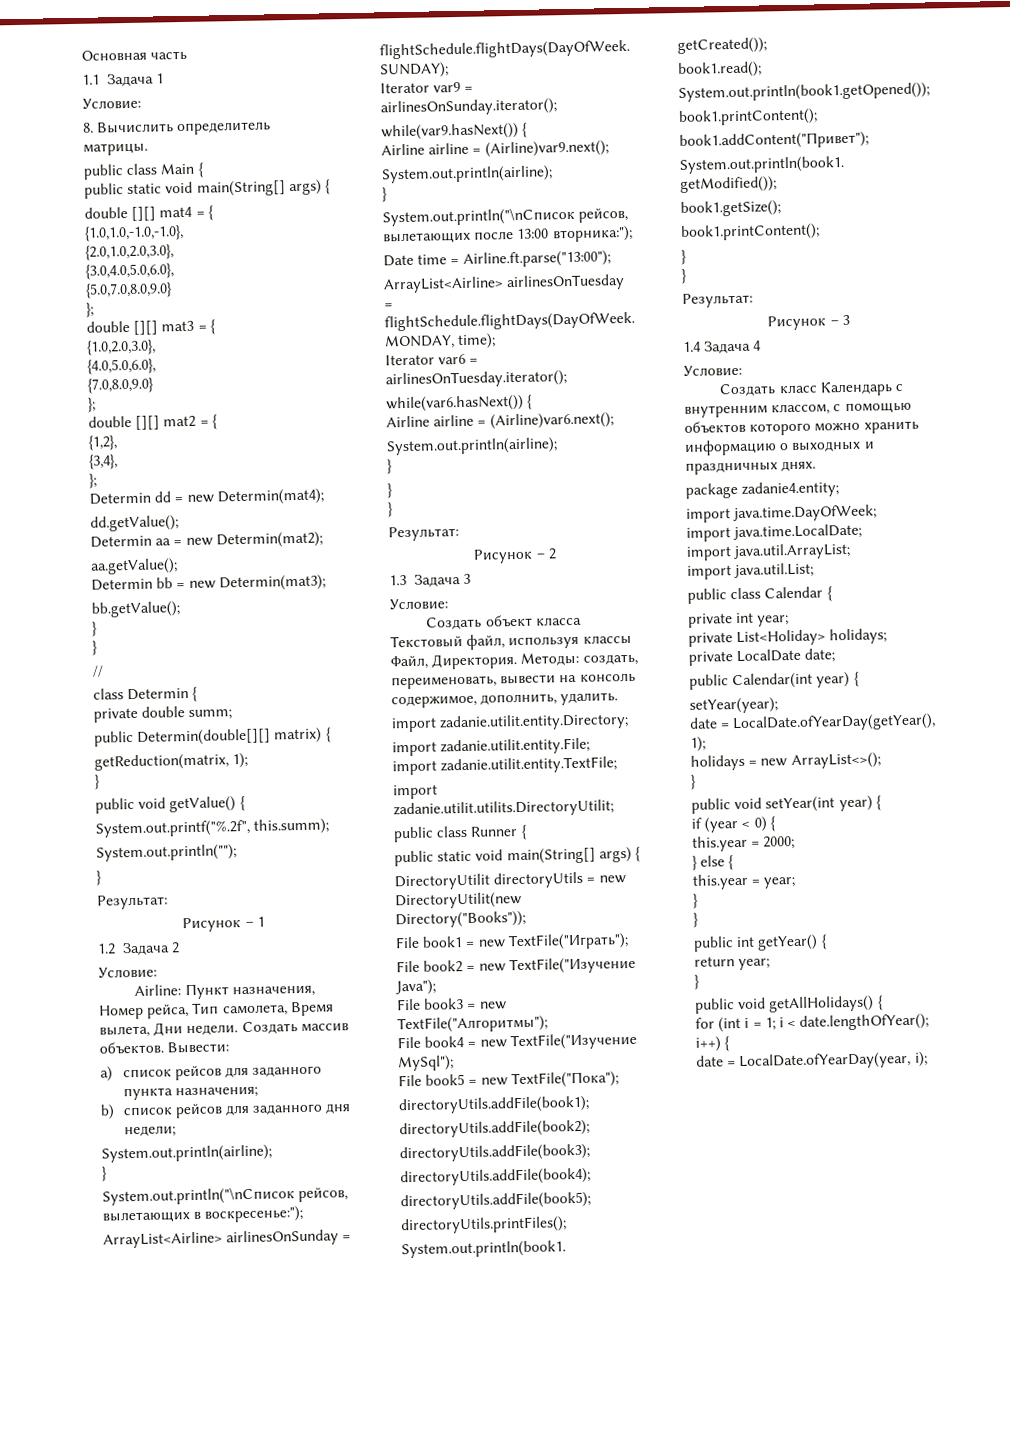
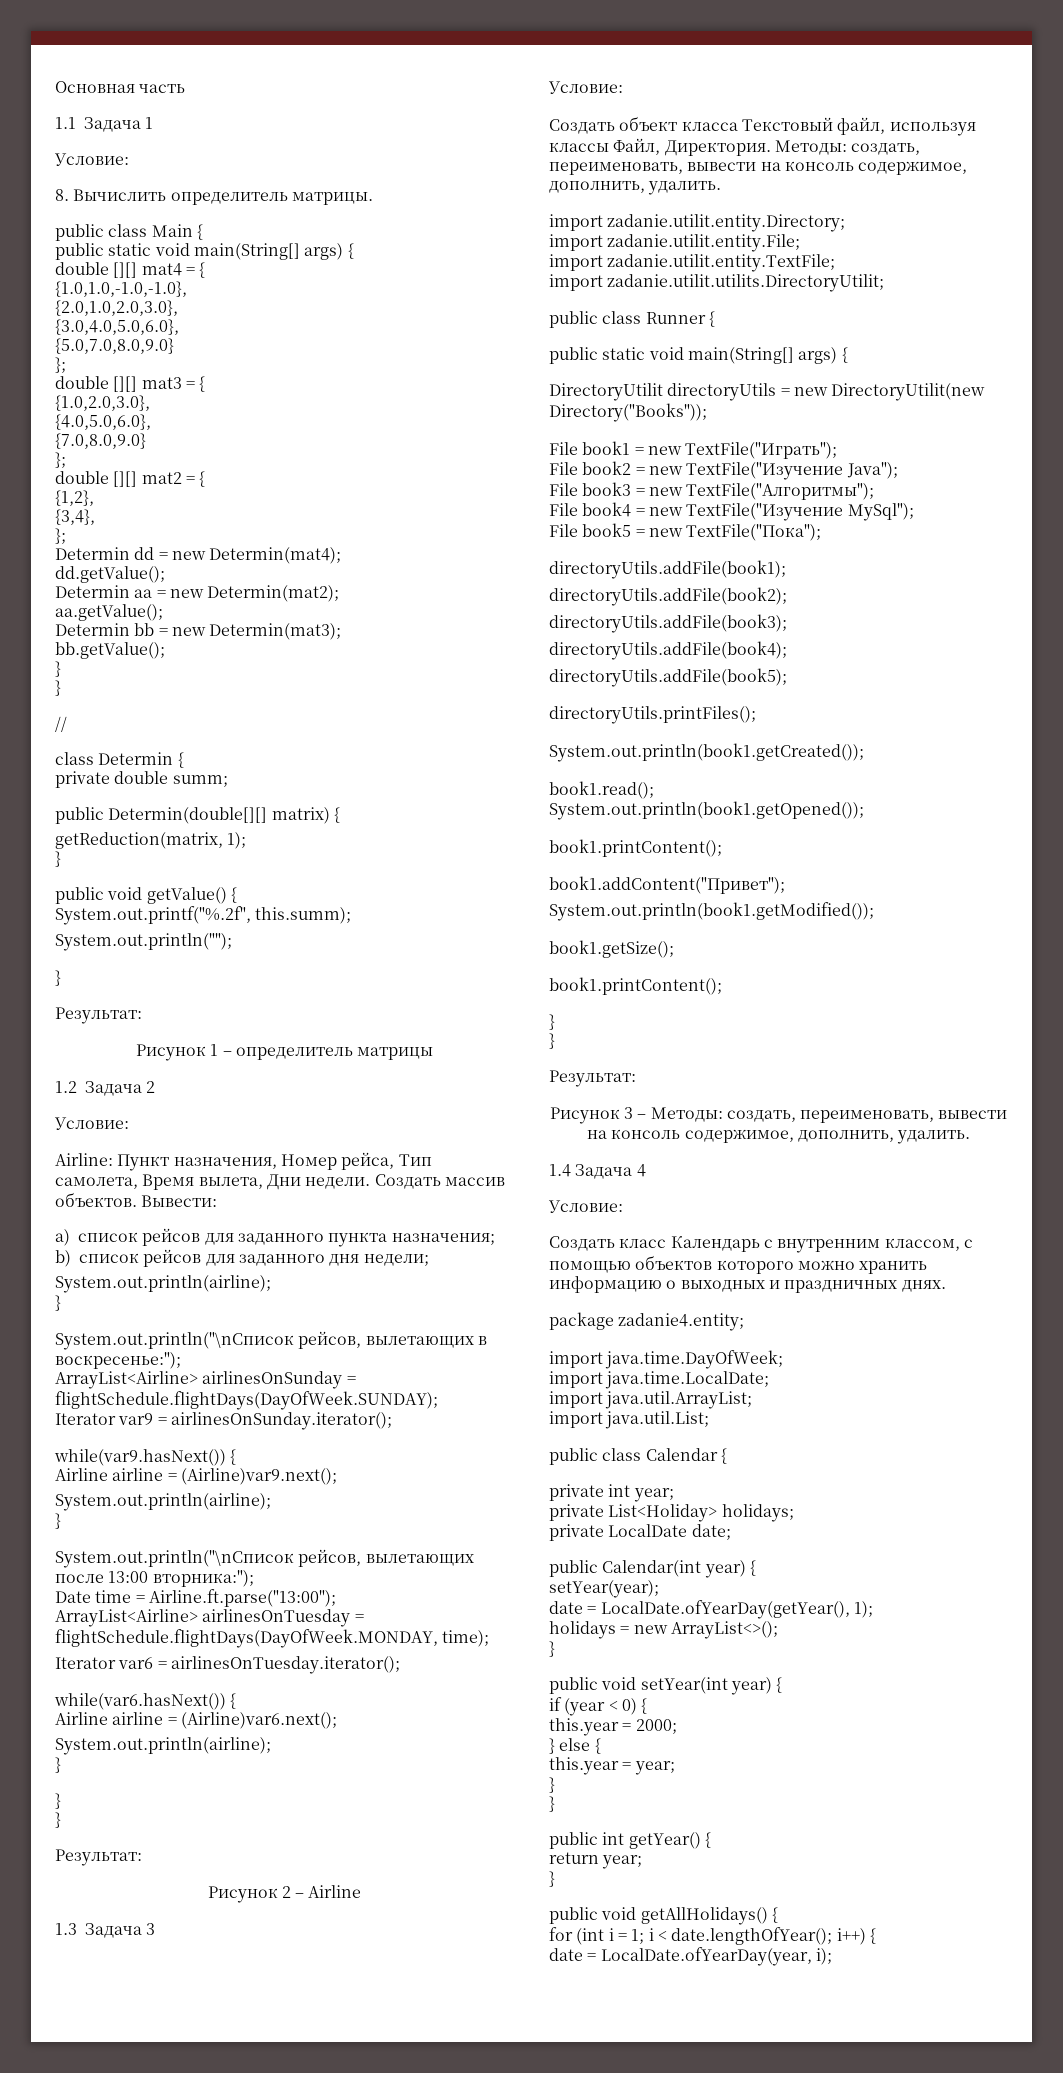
- Рисунок – 1
+ Рисунок 1 – определитель матрицы
- Рисунок – 2
+ Рисунок 2 – Airline
- Рисунок – 3
+ Рисунок 3 – Методы: создать, переименовать, вывести на консоль содержимое, дополнить, удалить.

